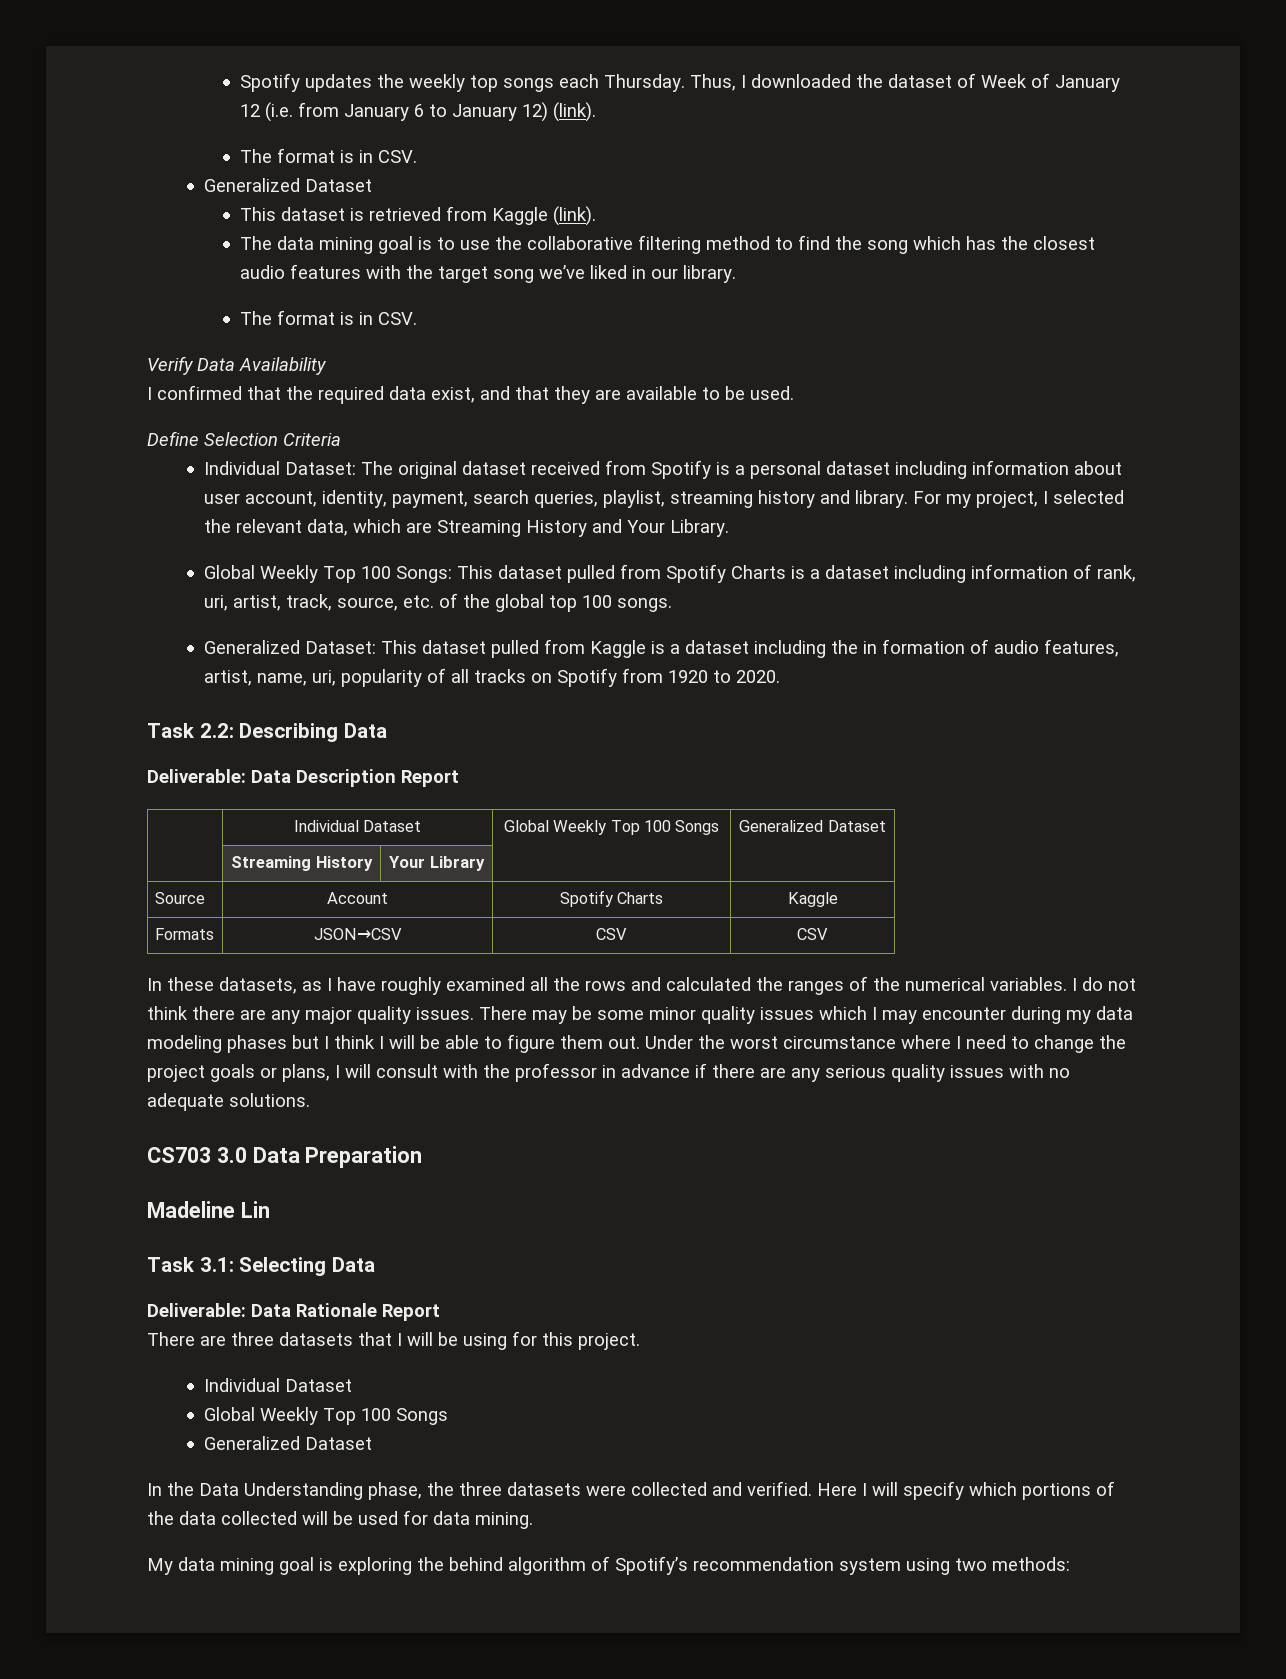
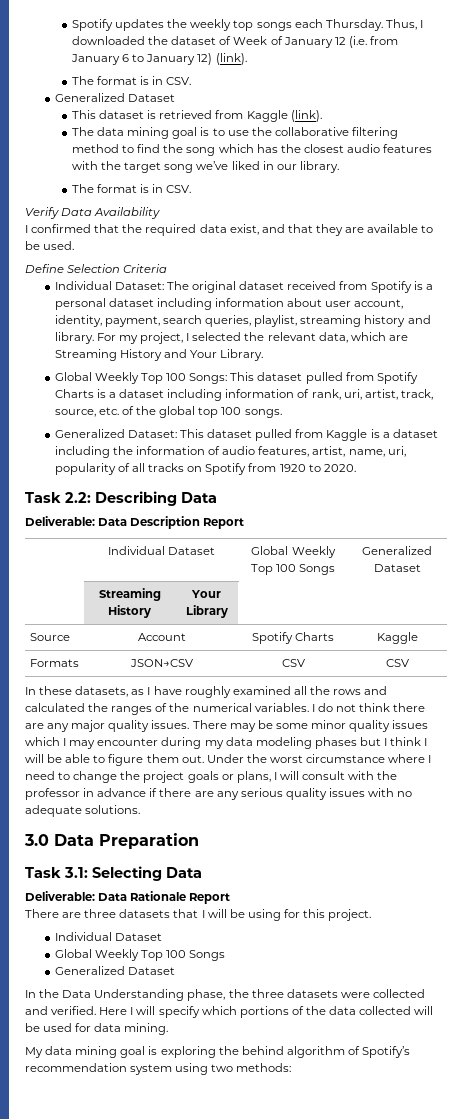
- Generalized Dataset: This dataset pulled from Kaggle is a dataset including the in formation of audio features, artist, name, uri, popularity of all tracks on Spotify from 1920 to 2020.
+ Generalized Dataset: This dataset pulled from Kaggle is a dataset including the information of audio features, artist, name, uri, popularity of all tracks on Spotify from 1920 to 2020.
- CS703 3.0 Data Preparation
+ 3.0 Data Preparation
- Madeline Lin

